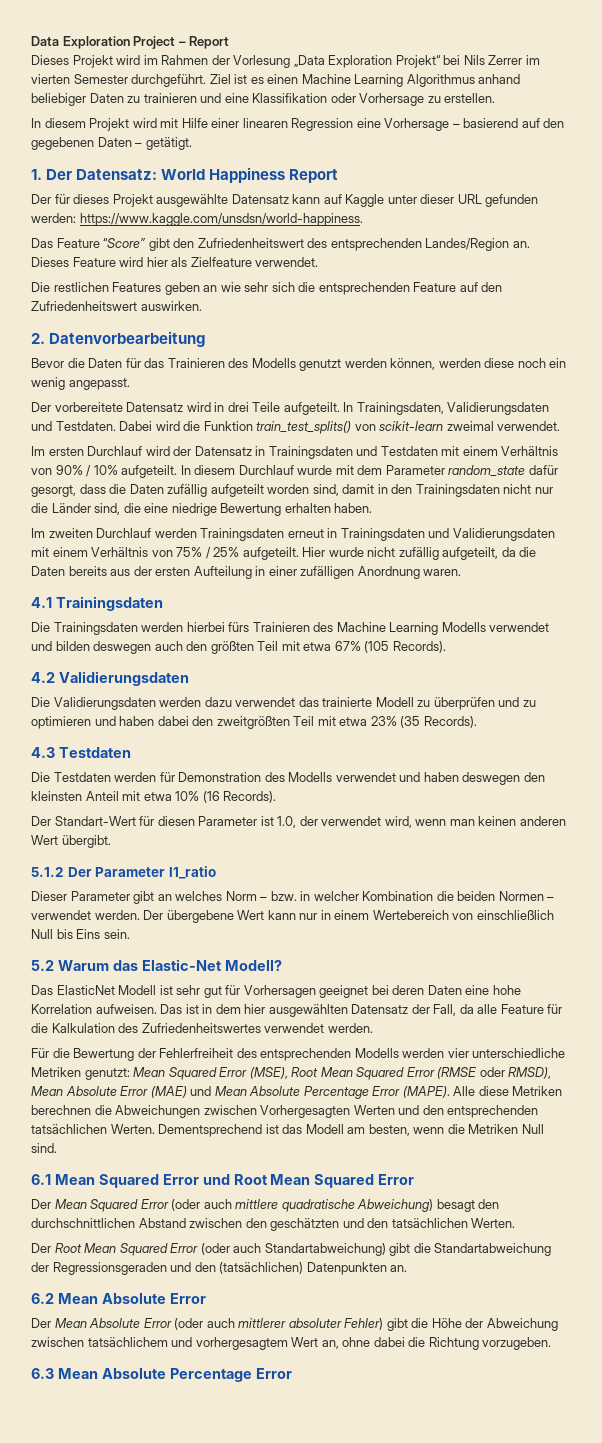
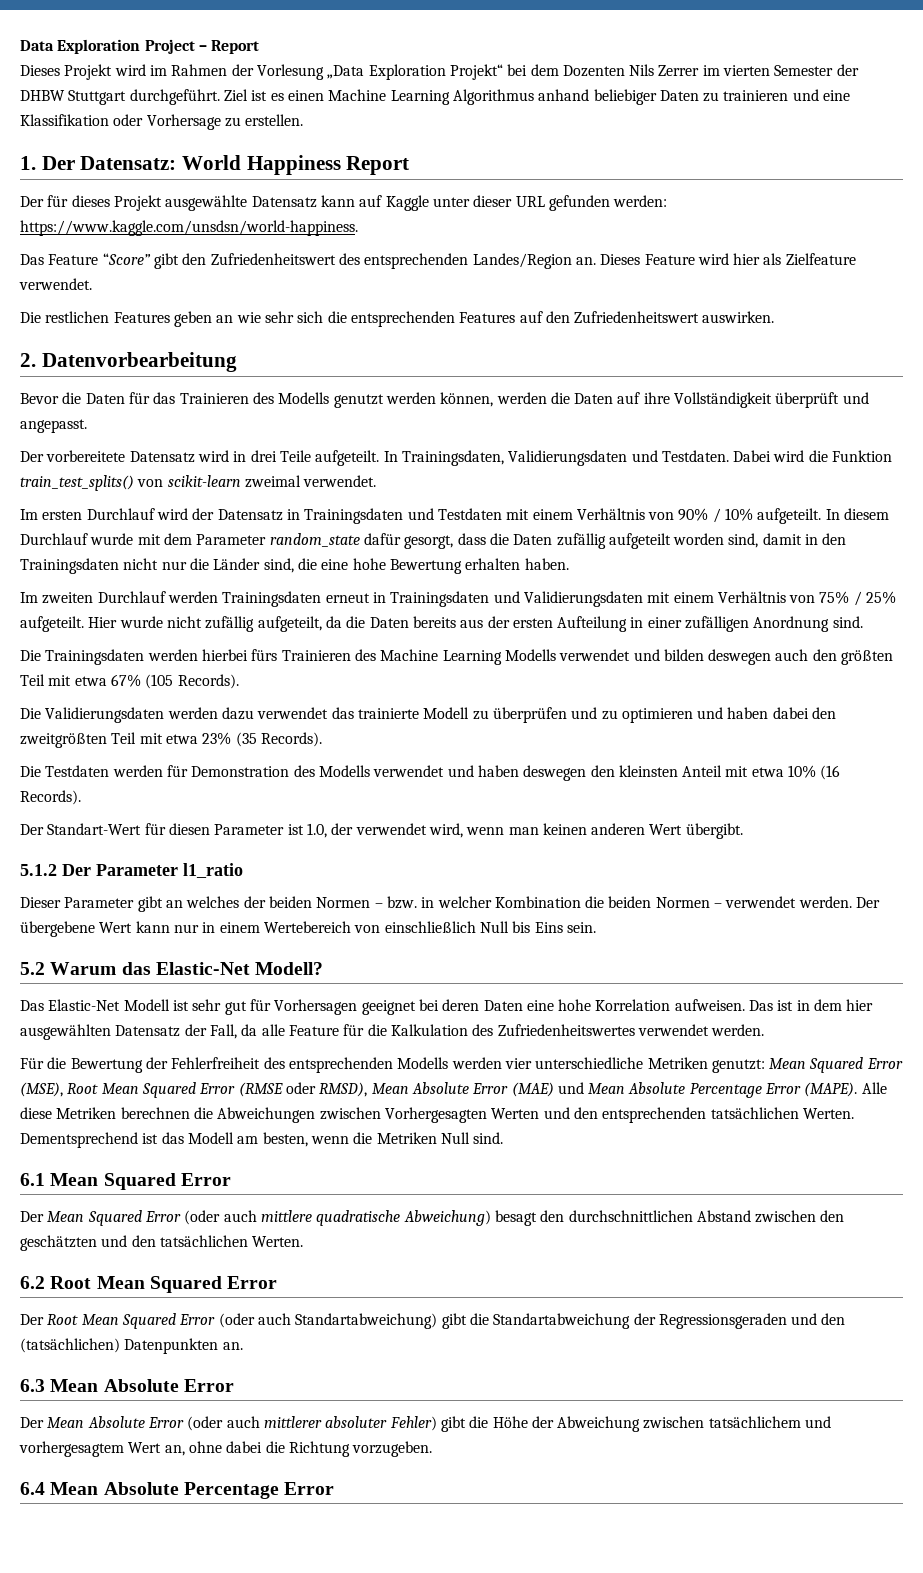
- Dieses Projekt wird im Rahmen der Vorlesung „Data Exploration Projekt“ bei Nils Zerrer im vierten Semester durchgeführt.
+ Dieses Projekt wird im Rahmen der Vorlesung „Data Exploration Projekt“ bei dem Dozenten Nils Zerrer im vierten Semester der DHBW Stuttgart durchgeführt.
- In diesem Projekt wird mit Hilfe einer linearen Regression eine Vorhersage – basierend auf den gegebenen Daten – getätigt.
- Die restlichen Features geben an wie sehr sich die entsprechenden Feature auf den Zufriedenheitswert auswirken.
+ Die restlichen Features geben an wie sehr sich die entsprechenden Features auf den Zufriedenheitswert auswirken.
- Bevor die Daten für das Trainieren des Modells genutzt werden können, werden diese noch ein wenig angepasst.
+ Bevor die Daten für das Trainieren des Modells genutzt werden können, werden die Daten auf ihre Vollständigkeit überprüft und angepasst.
- In diesem Durchlauf wurde mit dem Parameter random_state dafür gesorgt, dass die Daten zufällig aufgeteilt worden sind, damit in den Trainingsdaten nicht nur die Länder sind, die eine niedrige Bewertung erhalten haben.
+ In diesem Durchlauf wurde mit dem Parameter random_state dafür gesorgt, dass die Daten zufällig aufgeteilt worden sind, damit in den Trainingsdaten nicht nur die Länder sind, die eine hohe Bewertung erhalten haben.
- Hier wurde nicht zufällig aufgeteilt, da die Daten bereits aus der ersten Aufteilung in einer zufälligen Anordnung waren.
- 4.1 Trainingsdaten
+ Hier wurde nicht zufällig aufgeteilt, da die Daten bereits aus der ersten Aufteilung in einer zufälligen Anordnung sind.
- 4.2 Validierungsdaten
- 4.3 Testdaten
- Dieser Parameter gibt an welches Norm – bzw. in welcher Kombination die beiden Normen – verwendet werden.
+ Dieser Parameter gibt an welches der beiden Normen – bzw. in welcher Kombination die beiden Normen – verwendet werden.
- Das ElasticNet Modell ist sehr gut für Vorhersagen geeignet bei deren Daten eine hohe Korrelation aufweisen.
+ Das Elastic-Net Modell ist sehr gut für Vorhersagen geeignet bei deren Daten eine hohe Korrelation aufweisen.
- 6.1 Mean Squared Error und Root Mean Squared Error
+ 6.1 Mean Squared Error
+ 6.2 Root Mean Squared Error
- 6.2 Mean Absolute Error
+ 6.3 Mean Absolute Error
- 6.3 Mean Absolute Percentage Error
+ 6.4 Mean Absolute Percentage Error

